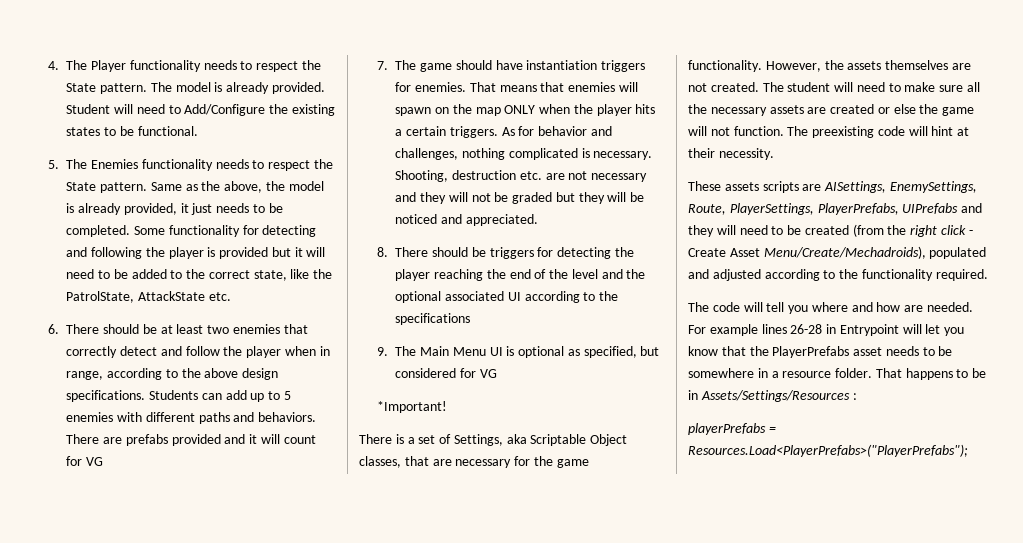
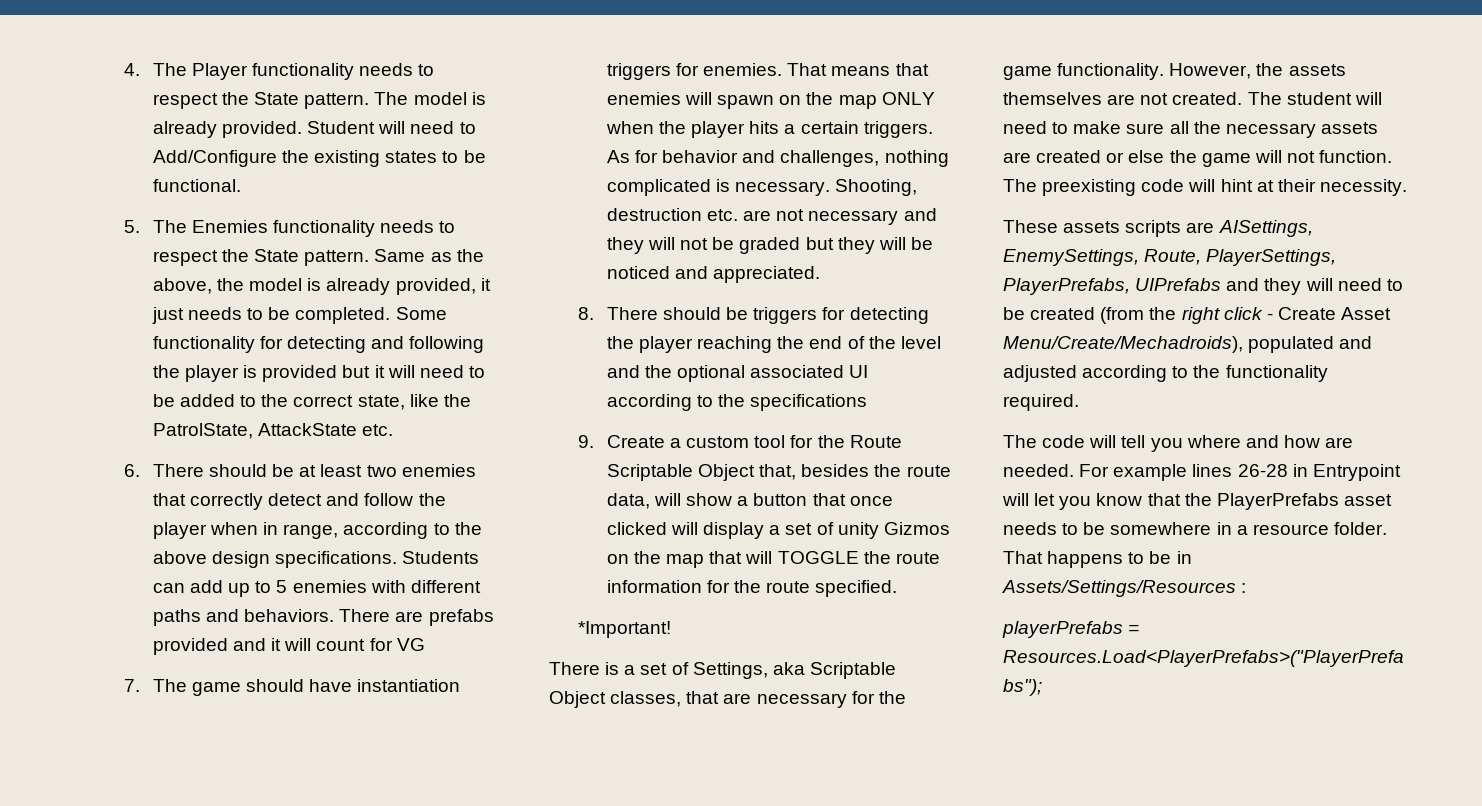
- 9. The Main Menu UI is optional as specified, but considered for VG
+ 9. Create a custom tool for the Route Scriptable Object that, besides the route data, will show a button that once clicked will display a set of unity Gizmos on the map that will TOGGLE the route information for the route specified.

